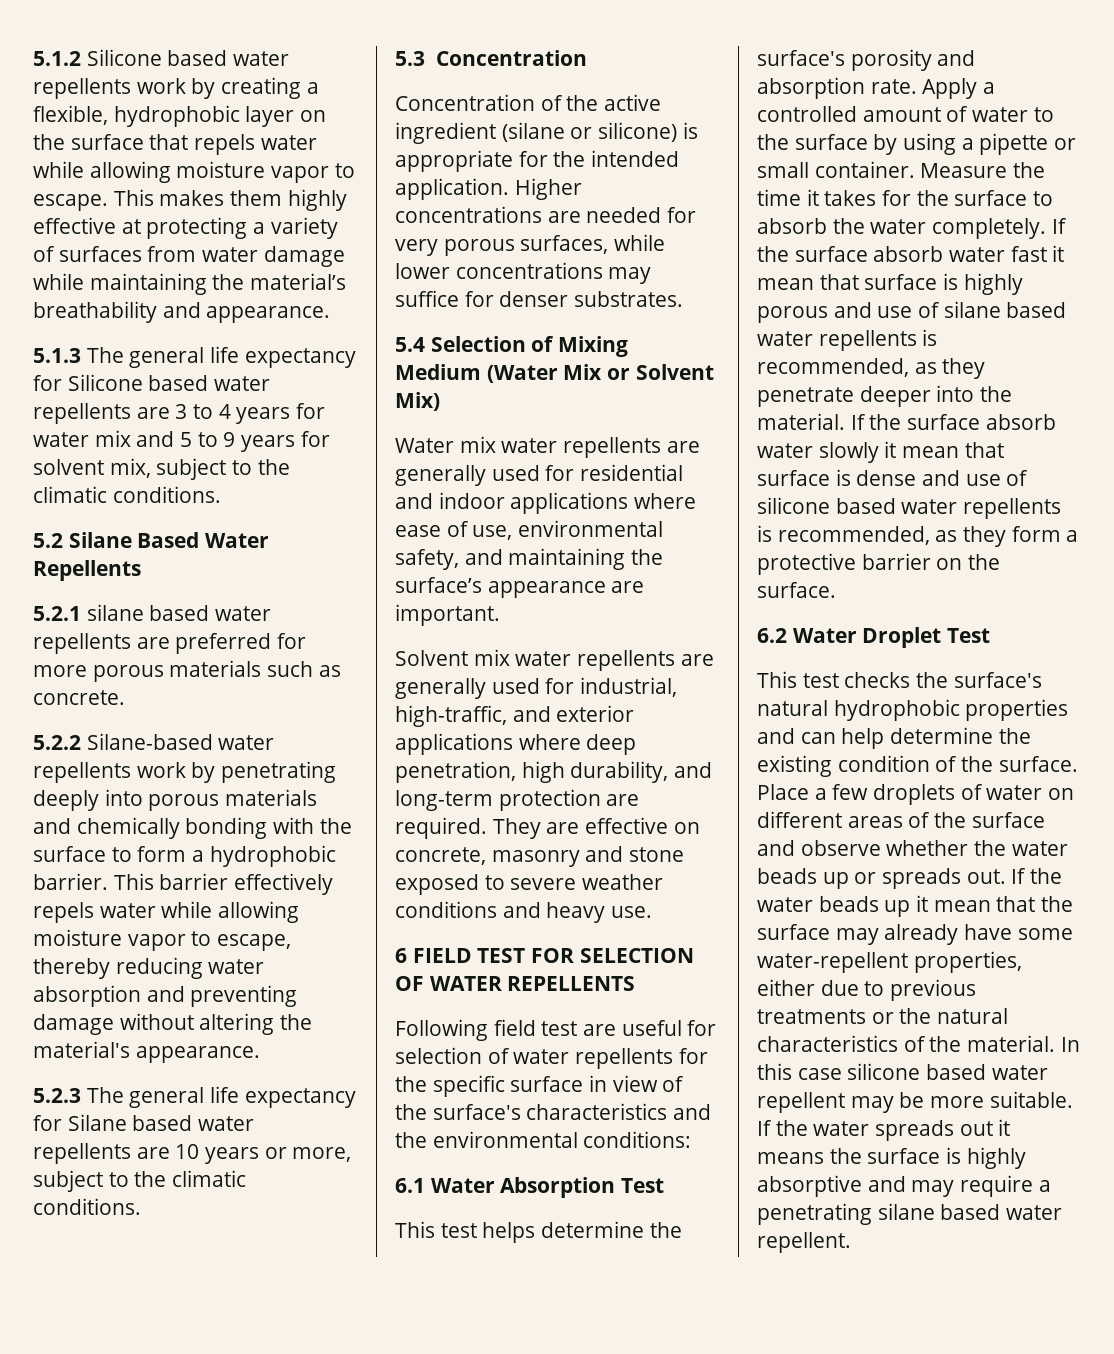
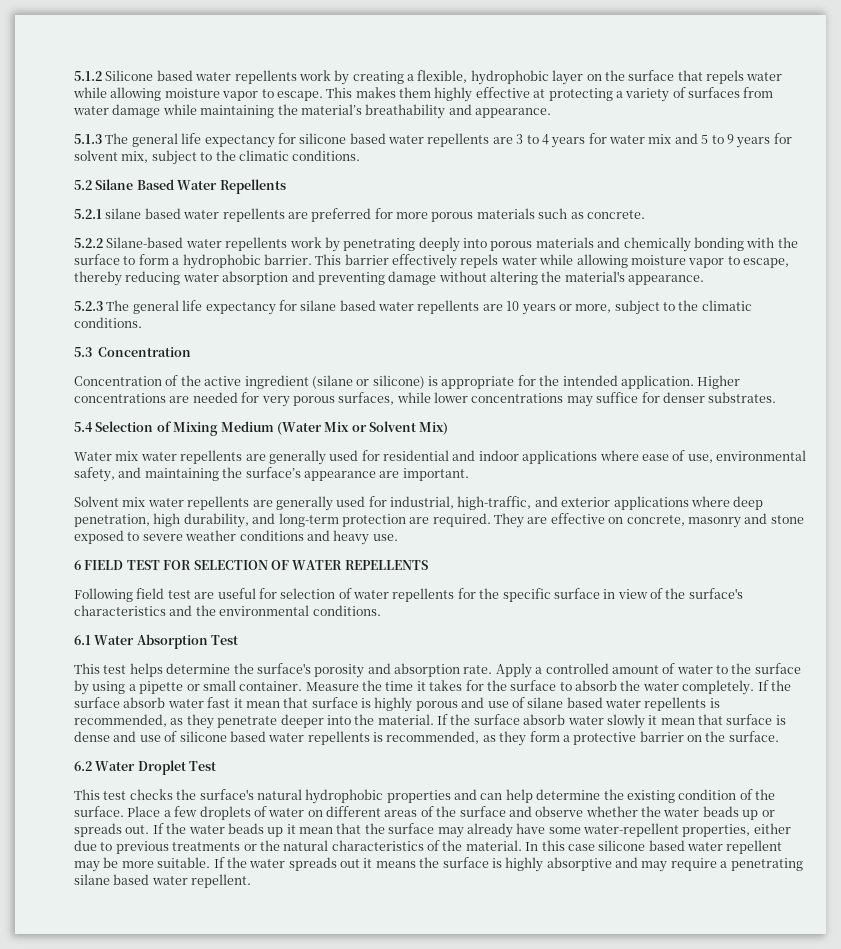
- 5.1.3 The general life expectancy for Silicone based water repellents are 3 to 4 years for water mix and 5 to 9 years for solvent mix, subject to the climatic conditions.
+ 5.1.3 The general life expectancy for silicone based water repellents are 3 to 4 years for water mix and 5 to 9 years for solvent mix, subject to the climatic conditions.
- 5.2.3 The general life expectancy for Silane based water repellents are 10 years or more, subject to the climatic conditions.
+ 5.2.3 The general life expectancy for silane based water repellents are 10 years or more, subject to the climatic conditions.
- Following field test are useful for selection of water repellents for the specific surface in view of the surface's characteristics and the environmental conditions:
+ Following field test are useful for selection of water repellents for the specific surface in view of the surface's characteristics and the environmental conditions.

